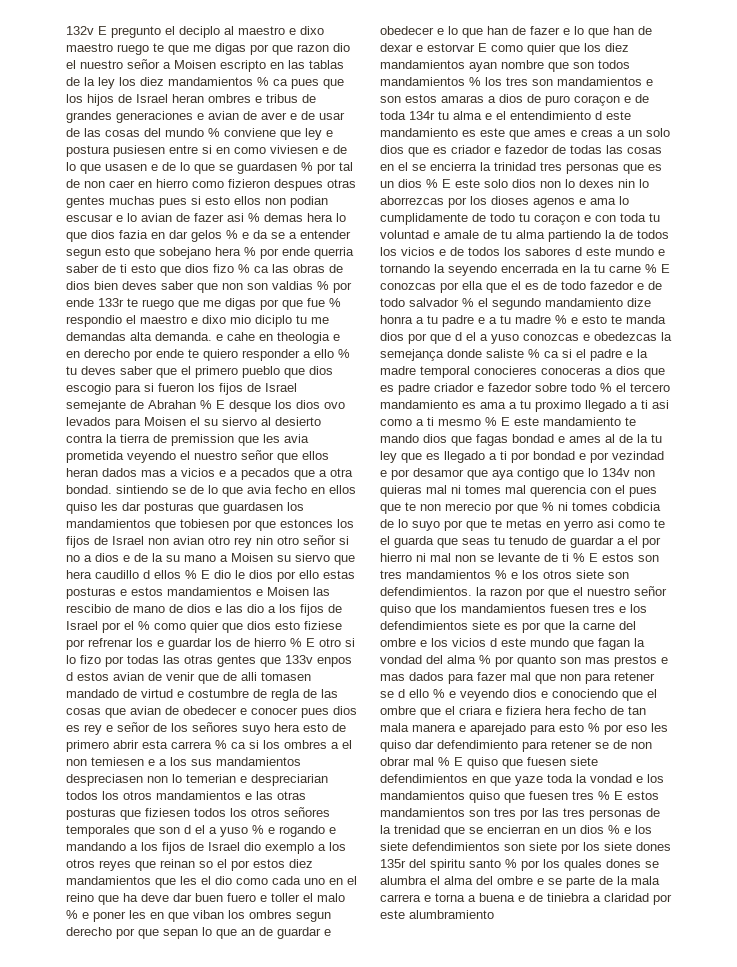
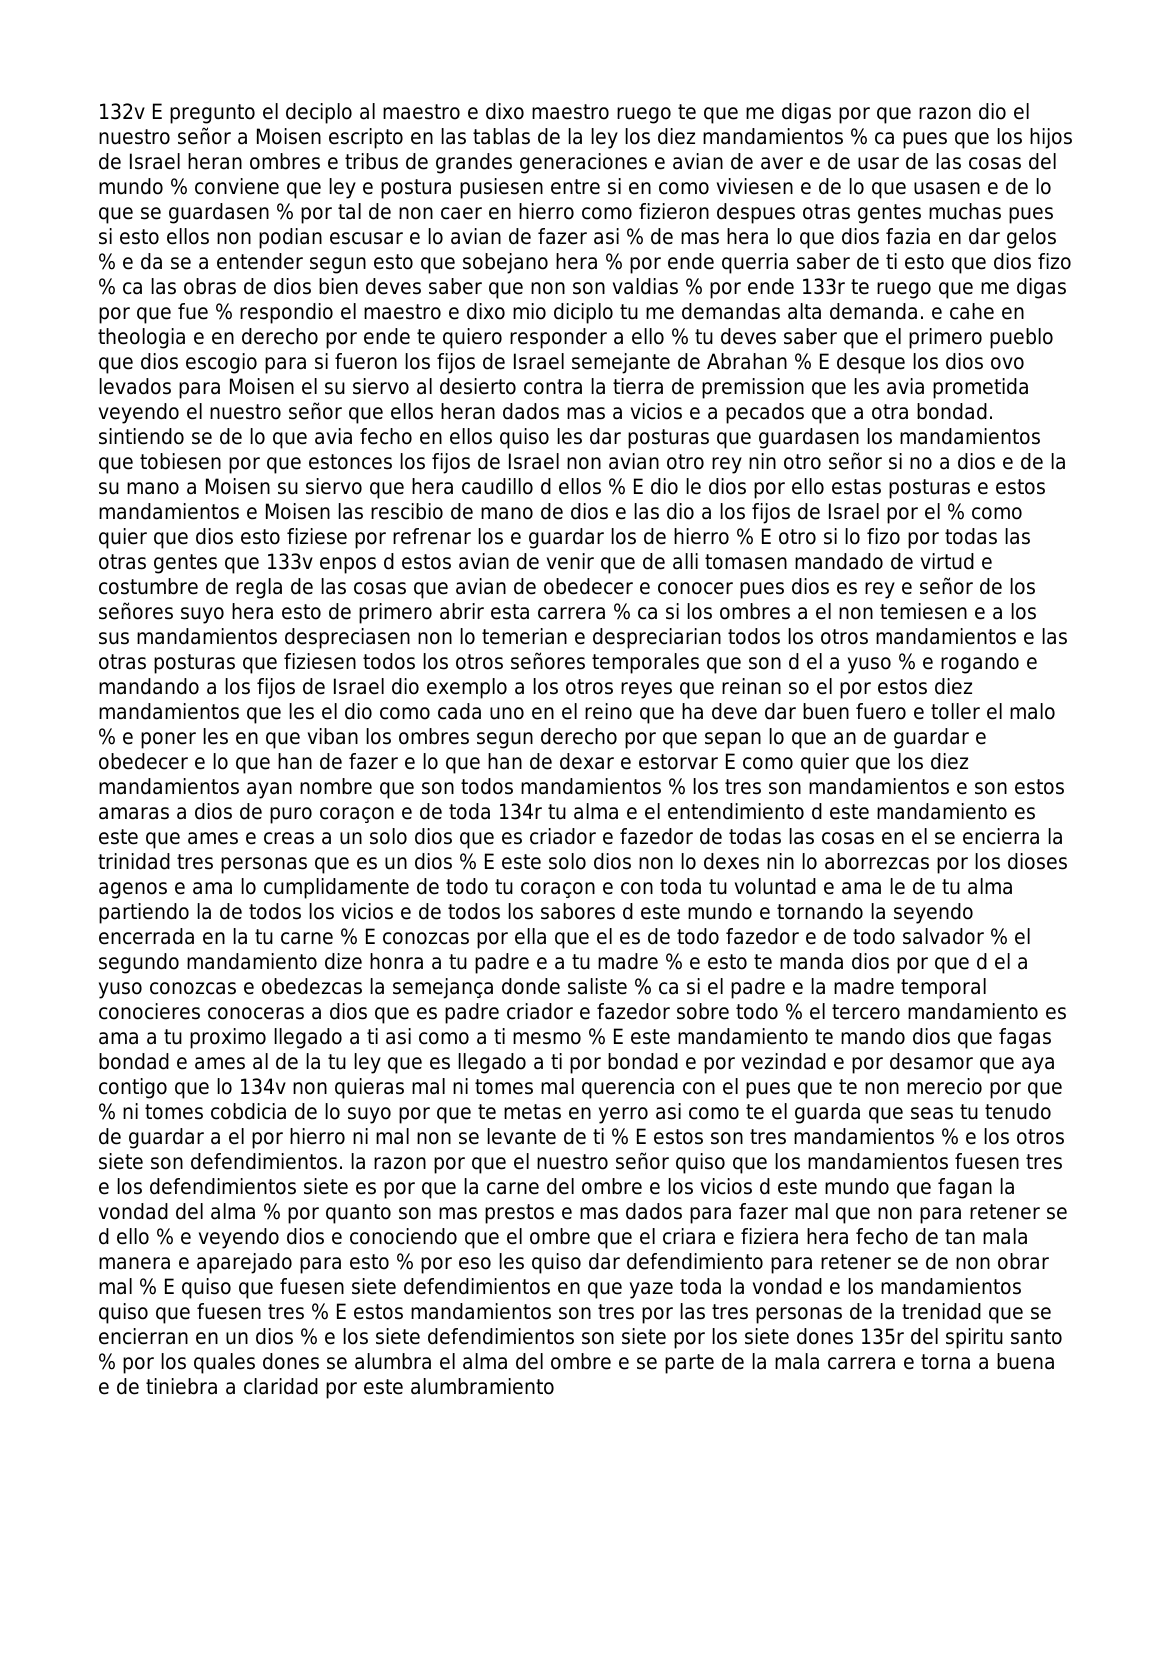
- 132v E pregunto el deciplo al maestro e dixo maestro ruego te que me digas por que razon dio el nuestro señor a Moisen escripto en las tablas de la ley los diez mandamientos % ca pues que los hijos de Israel heran ombres e tribus de grandes generaciones e avian de aver e de usar de las cosas del mundo % conviene que ley e postura pusiesen entre si en como viviesen e de lo que usasen e de lo que se guardasen % por tal de non caer en hierro como fizieron despues otras gentes muchas pues si esto ellos non podian escusar e lo avian de fazer asi % demas hera lo que dios fazia en dar gelos % e da se a entender segun esto que sobejano hera % por ende querria saber de ti esto que dios fizo % ca las obras de dios bien deves saber que non son valdias % por ende 133r te ruego que me digas por que fue % respondio el maestro e dixo mio diciplo tu me demandas alta demanda. e cahe en theologia e en derecho por ende te quiero responder a ello % tu deves saber que el primero pueblo que dios escogio para si fueron los fijos de Israel semejante de Abrahan % E desque los dios ovo levados para Moisen el su siervo al desierto contra la tierra de premission que les avia prometida veyendo el nuestro señor que ellos heran dados mas a vicios e a pecados que a otra bondad. sintiendo se de lo que avia fecho en ellos quiso les dar posturas que guardasen los mandamientos que tobiesen por que estonces los fijos de Israel non avian otro rey nin otro señor si no a dios e de la su mano a Moisen su siervo que hera caudillo d ellos % E dio le dios por ello estas posturas e estos mandamientos e Moisen las rescibio de mano de dios e las dio a los fijos de Israel por el % como quier que dios esto fiziese por refrenar los e guardar los de hierro % E otro si lo fizo por todas las otras gentes que 133v enpos d estos avian de venir que de alli tomasen mandado de virtud e costumbre de regla de las cosas que avian de obedecer e conocer pues dios es rey e señor de los señores suyo hera esto de primero abrir esta carrera % ca si los ombres a el non temiesen e a los sus mandamientos despreciasen non lo temerian e despreciarian todos los otros mandamientos e las otras posturas que fiziesen todos los otros señores temporales que son d el a yuso % e rogando e mandando a los fijos de Israel dio exemplo a los otros reyes que reinan so el por estos diez mandamientos que les el dio como cada uno en el reino que ha deve dar buen fuero e toller el malo % e poner les en que viban los ombres segun derecho por que sepan lo que an de guardar e obedecer e lo que han de fazer e lo que han de dexar e estorvar E como quier que los diez mandamientos ayan nombre que son todos mandamientos % los tres son mandamientos e son estos amaras a dios de puro coraçon e de toda 134r tu alma e el entendimiento d este mandamiento es este que ames e creas a un solo dios que es criador e fazedor de todas las cosas en el se encierra la trinidad tres personas que es un dios % E este solo dios non lo dexes nin lo aborrezcas por los dioses agenos e ama lo cumplidamente de todo tu coraçon e con toda tu voluntad e amale de tu alma partiendo la de todos los vicios e de todos los sabores d este mundo e tornando la seyendo encerrada en la tu carne % E conozcas por ella que el es de todo fazedor e de todo salvador % el segundo mandamiento dize honra a tu padre e a tu madre % e esto te manda dios por que d el a yuso conozcas e obedezcas la semejança donde saliste % ca si el padre e la madre temporal conocieres conoceras a dios que es padre criador e fazedor sobre todo % el tercero mandamiento es ama a tu proximo llegado a ti asi como a ti mesmo % E este mandamiento te mando dios que fagas bondad e ames al de la tu ley que es llegado a ti por bondad e por vezindad e por desamor que aya contigo que lo 134v non quieras mal ni tomes mal querencia con el pues que te non merecio por que % ni tomes cobdicia de lo suyo por que te metas en yerro asi como te el guarda que seas tu tenudo de guardar a el por hierro ni mal non se levante de ti % E estos son tres mandamientos % e los otros siete son defendimientos. la razon por que el nuestro señor quiso que los mandamientos fuesen tres e los defendimientos siete es por que la carne del ombre e los vicios d este mundo que fagan la vondad del alma % por quanto son mas prestos e mas dados para fazer mal que non para retener se d ello % e veyendo dios e conociendo que el ombre que el criara e fiziera hera fecho de tan mala manera e aparejado para esto % por eso les quiso dar defendimiento para retener se de non obrar mal % E quiso que fuesen siete defendimientos en que yaze toda la vondad e los mandamientos quiso que fuesen tres % E estos mandamientos son tres por las tres personas de la trenidad que se encierran en un dios % e los siete defendimientos son siete por los siete dones 135r del spiritu santo % por los quales dones se alumbra el alma del ombre e se parte de la mala carrera e torna a buena e de tiniebra a claridad por este alumbramiento
+ 132v E pregunto el deciplo al maestro e dixo maestro ruego te que me digas por que razon dio el nuestro señor a Moisen escripto en las tablas de la ley los diez mandamientos % ca pues que los hijos de Israel heran ombres e tribus de grandes generaciones e avian de aver e de usar de las cosas del mundo % conviene que ley e postura pusiesen entre si en como viviesen e de lo que usasen e de lo que se guardasen % por tal de non caer en hierro como fizieron despues otras gentes muchas pues si esto ellos non podian escusar e lo avian de fazer asi % de mas hera lo que dios fazia en dar gelos % e da se a entender segun esto que sobejano hera % por ende querria saber de ti esto que dios fizo % ca las obras de dios bien deves saber que non son valdias % por ende 133r te ruego que me digas por que fue % respondio el maestro e dixo mio diciplo tu me demandas alta demanda. e cahe en theologia e en derecho por ende te quiero responder a ello % tu deves saber que el primero pueblo que dios escogio para si fueron los fijos de Israel semejante de Abrahan % E desque los dios ovo levados para Moisen el su siervo al desierto contra la tierra de premission que les avia prometida veyendo el nuestro señor que ellos heran dados mas a vicios e a pecados que a otra bondad. sintiendo se de lo que avia fecho en ellos quiso les dar posturas que guardasen los mandamientos que tobiesen por que estonces los fijos de Israel non avian otro rey nin otro señor si no a dios e de la su mano a Moisen su siervo que hera caudillo d ellos % E dio le dios por ello estas posturas e estos mandamientos e Moisen las rescibio de mano de dios e las dio a los fijos de Israel por el % como quier que dios esto fiziese por refrenar los e guardar los de hierro % E otro si lo fizo por todas las otras gentes que 133v enpos d estos avian de venir que de alli tomasen mandado de virtud e costumbre de regla de las cosas que avian de obedecer e conocer pues dios es rey e señor de los señores suyo hera esto de primero abrir esta carrera % ca si los ombres a el non temiesen e a los sus mandamientos despreciasen non lo temerian e despreciarian todos los otros mandamientos e las otras posturas que fiziesen todos los otros señores temporales que son d el a yuso % e rogando e mandando a los fijos de Israel dio exemplo a los otros reyes que reinan so el por estos diez mandamientos que les el dio como cada uno en el reino que ha deve dar buen fuero e toller el malo % e poner les en que viban los ombres segun derecho por que sepan lo que an de guardar e obedecer e lo que han de fazer e lo que han de dexar e estorvar E como quier que los diez mandamientos ayan nombre que son todos mandamientos % los tres son mandamientos e son estos amaras a dios de puro coraçon e de toda 134r tu alma e el entendimiento d este mandamiento es este que ames e creas a un solo dios que es criador e fazedor de todas las cosas en el se encierra la trinidad tres personas que es un dios % E este solo dios non lo dexes nin lo aborrezcas por los dioses agenos e ama lo cumplidamente de todo tu coraçon e con toda tu voluntad e ama le de tu alma partiendo la de todos los vicios e de todos los sabores d este mundo e tornando la seyendo encerrada en la tu carne % E conozcas por ella que el es de todo fazedor e de todo salvador % el segundo mandamiento dize honra a tu padre e a tu madre % e esto te manda dios por que d el a yuso conozcas e obedezcas la semejança donde saliste % ca si el padre e la madre temporal conocieres conoceras a dios que es padre criador e fazedor sobre todo % el tercero mandamiento es ama a tu proximo llegado a ti asi como a ti mesmo % E este mandamiento te mando dios que fagas bondad e ames al de la tu ley que es llegado a ti por bondad e por vezindad e por desamor que aya contigo que lo 134v non quieras mal ni tomes mal querencia con el pues que te non merecio por que % ni tomes cobdicia de lo suyo por que te metas en yerro asi como te el guarda que seas tu tenudo de guardar a el por hierro ni mal non se levante de ti % E estos son tres mandamientos % e los otros siete son defendimientos. la razon por que el nuestro señor quiso que los mandamientos fuesen tres e los defendimientos siete es por que la carne del ombre e los vicios d este mundo que fagan la vondad del alma % por quanto son mas prestos e mas dados para fazer mal que non para retener se d ello % e veyendo dios e conociendo que el ombre que el criara e fiziera hera fecho de tan mala manera e aparejado para esto % por eso les quiso dar defendimiento para retener se de non obrar mal % E quiso que fuesen siete defendimientos en que yaze toda la vondad e los mandamientos quiso que fuesen tres % E estos mandamientos son tres por las tres personas de la trenidad que se encierran en un dios % e los siete defendimientos son siete por los siete dones 135r del spiritu santo % por los quales dones se alumbra el alma del ombre e se parte de la mala carrera e torna a buena e de tiniebra a claridad por este alumbramiento

